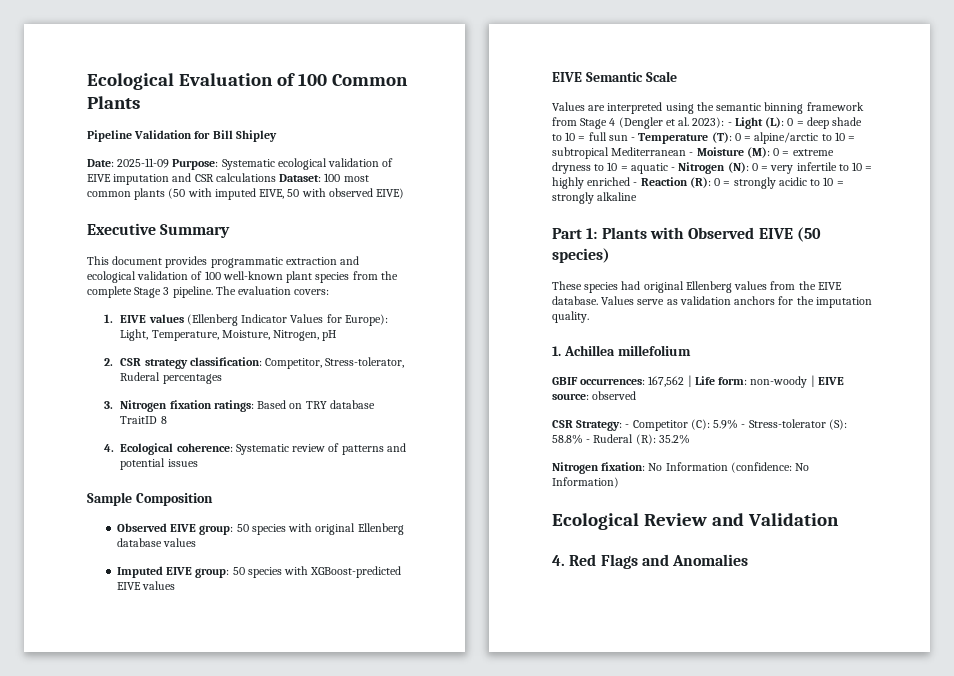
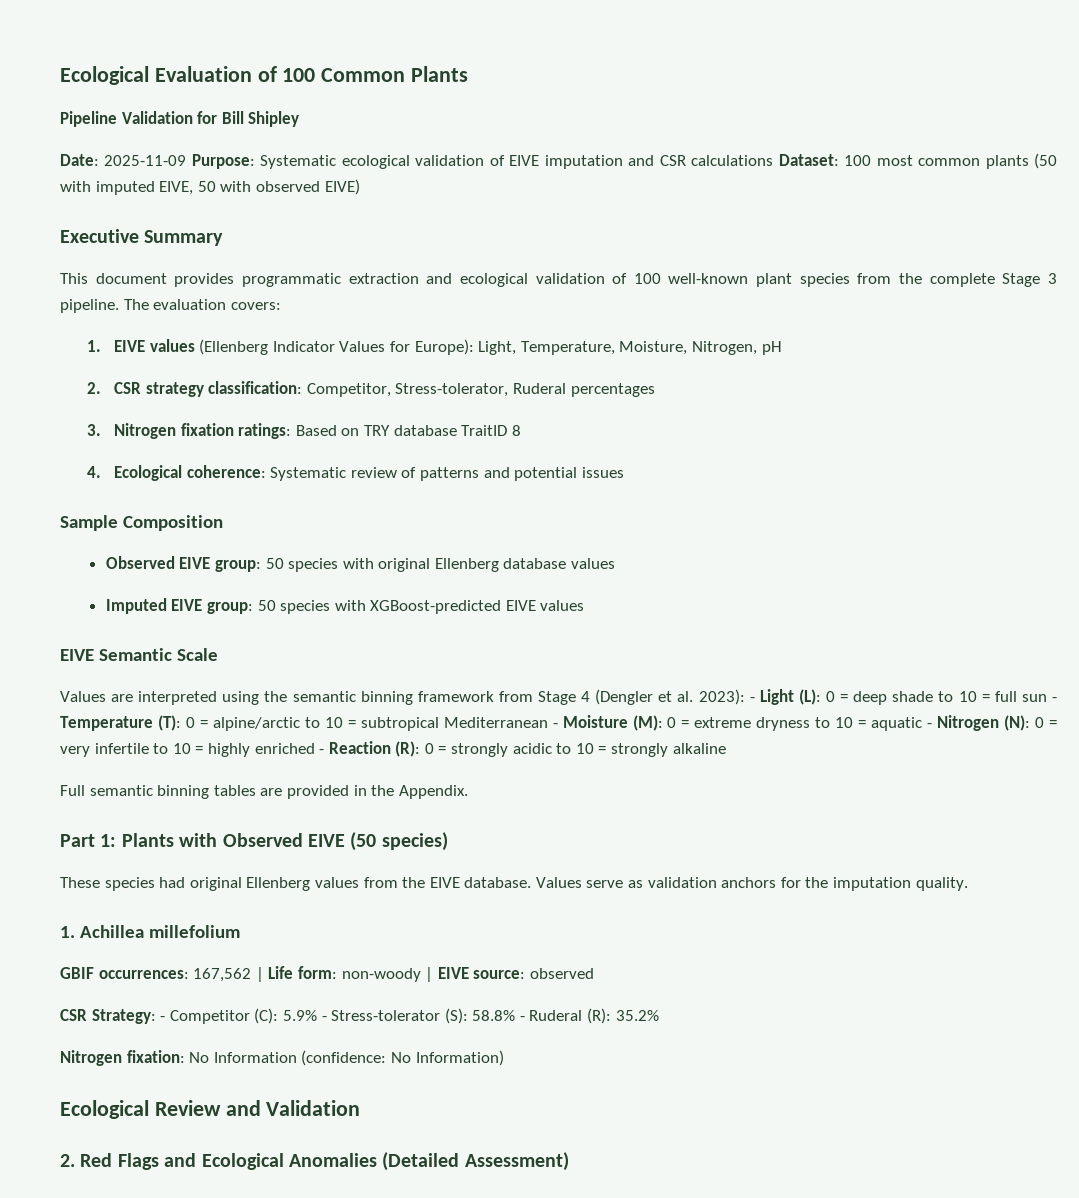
+ Full semantic binning tables are provided in the Appendix.
- 4. Red Flags and Anomalies
+ 2. Red Flags and Ecological Anomalies (Detailed Assessment)

